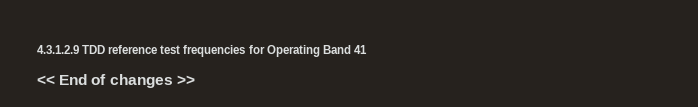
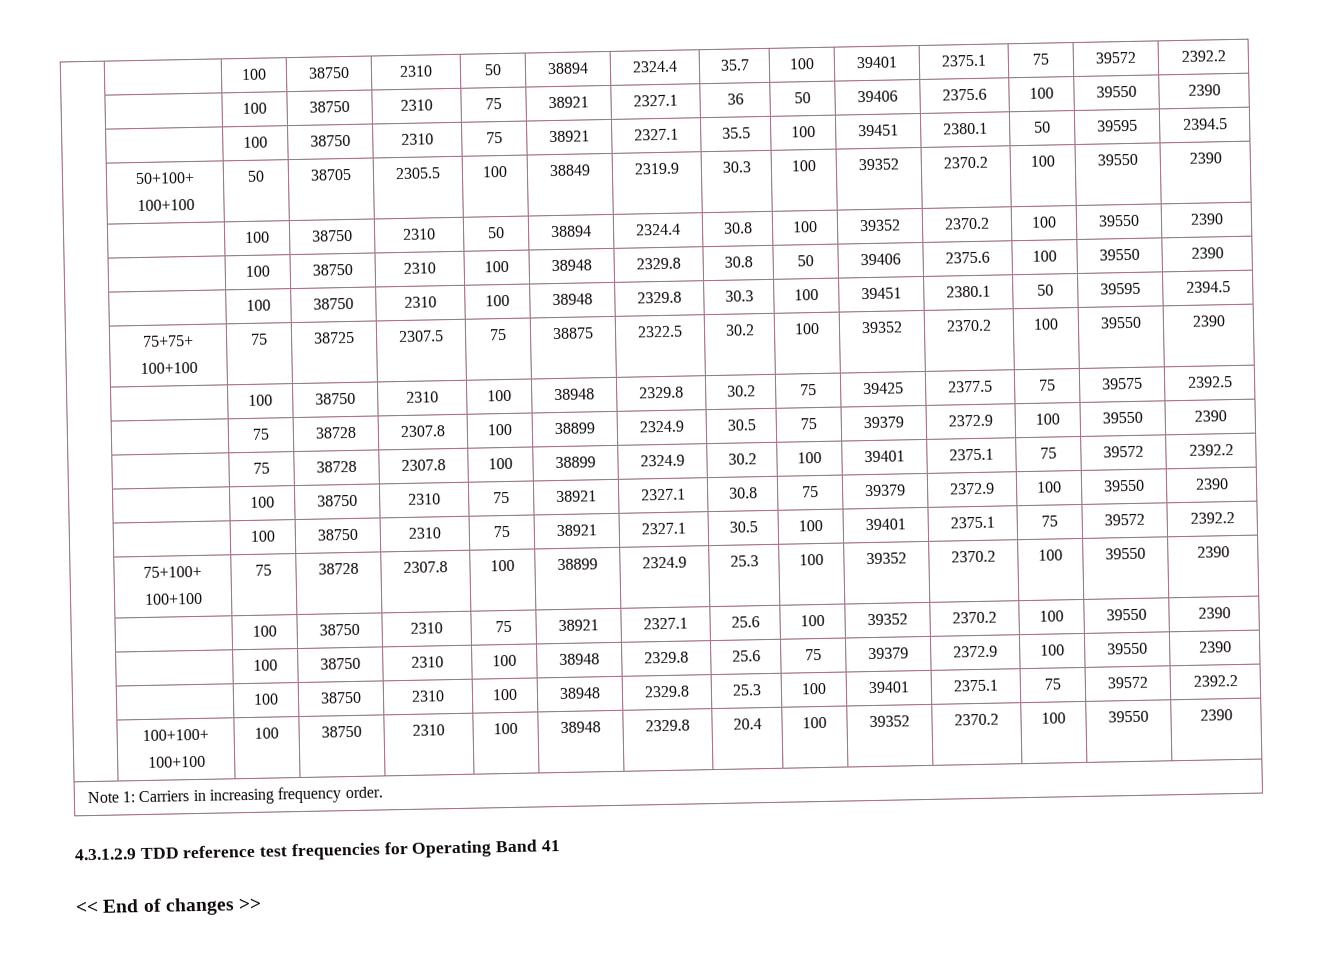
+ | | 100 | 38750 | 2310 | 50 | 38894 | 2324.4 | 35.7 | 100 | 39401 | 2375.1 | 75 | 39572 | 2392.2
+ | | 100 | 38750 | 2310 | 75 | 38921 | 2327.1 | 36 | 50 | 39406 | 2375.6 | 100 | 39550 | 2390
+ | | 100 | 38750 | 2310 | 75 | 38921 | 2327.1 | 35.5 | 100 | 39451 | 2380.1 | 50 | 39595 | 2394.5
+ | 50+100+
+ 100+100 | 50 | 38705 | 2305.5 | 100 | 38849 | 2319.9 | 30.3 | 100 | 39352 | 2370.2 | 100 | 39550 | 2390
+ | | 100 | 38750 | 2310 | 50 | 38894 | 2324.4 | 30.8 | 100 | 39352 | 2370.2 | 100 | 39550 | 2390
+ | | 100 | 38750 | 2310 | 100 | 38948 | 2329.8 | 30.8 | 50 | 39406 | 2375.6 | 100 | 39550 | 2390
+ | | 100 | 38750 | 2310 | 100 | 38948 | 2329.8 | 30.3 | 100 | 39451 | 2380.1 | 50 | 39595 | 2394.5
+ | 75+75+
+ 100+100 | 75 | 38725 | 2307.5 | 75 | 38875 | 2322.5 | 30.2 | 100 | 39352 | 2370.2 | 100 | 39550 | 2390
+ | | 100 | 38750 | 2310 | 100 | 38948 | 2329.8 | 30.2 | 75 | 39425 | 2377.5 | 75 | 39575 | 2392.5
+ | | 75 | 38728 | 2307.8 | 100 | 38899 | 2324.9 | 30.5 | 75 | 39379 | 2372.9 | 100 | 39550 | 2390
+ | | 75 | 38728 | 2307.8 | 100 | 38899 | 2324.9 | 30.2 | 100 | 39401 | 2375.1 | 75 | 39572 | 2392.2
+ | | 100 | 38750 | 2310 | 75 | 38921 | 2327.1 | 30.8 | 75 | 39379 | 2372.9 | 100 | 39550 | 2390
+ | | 100 | 38750 | 2310 | 75 | 38921 | 2327.1 | 30.5 | 100 | 39401 | 2375.1 | 75 | 39572 | 2392.2
+ | 75+100+
+ 100+100 | 75 | 38728 | 2307.8 | 100 | 38899 | 2324.9 | 25.3 | 100 | 39352 | 2370.2 | 100 | 39550 | 2390
+ | | 100 | 38750 | 2310 | 75 | 38921 | 2327.1 | 25.6 | 100 | 39352 | 2370.2 | 100 | 39550 | 2390
+ | | 100 | 38750 | 2310 | 100 | 38948 | 2329.8 | 25.6 | 75 | 39379 | 2372.9 | 100 | 39550 | 2390
+ | | 100 | 38750 | 2310 | 100 | 38948 | 2329.8 | 25.3 | 100 | 39401 | 2375.1 | 75 | 39572 | 2392.2
+ | 100+100+
+ 100+100 | 100 | 38750 | 2310 | 100 | 38948 | 2329.8 | 20.4 | 100 | 39352 | 2370.2 | 100 | 39550 | 2390
+ Note 1: Carriers in increasing frequency order.

